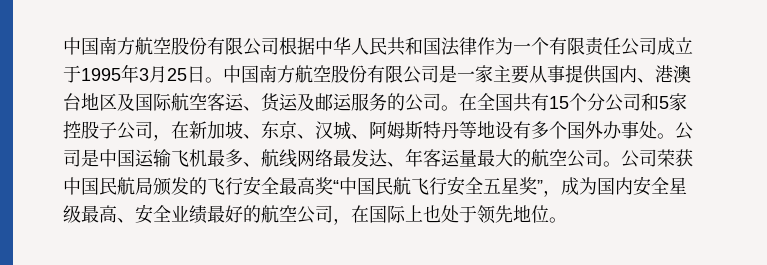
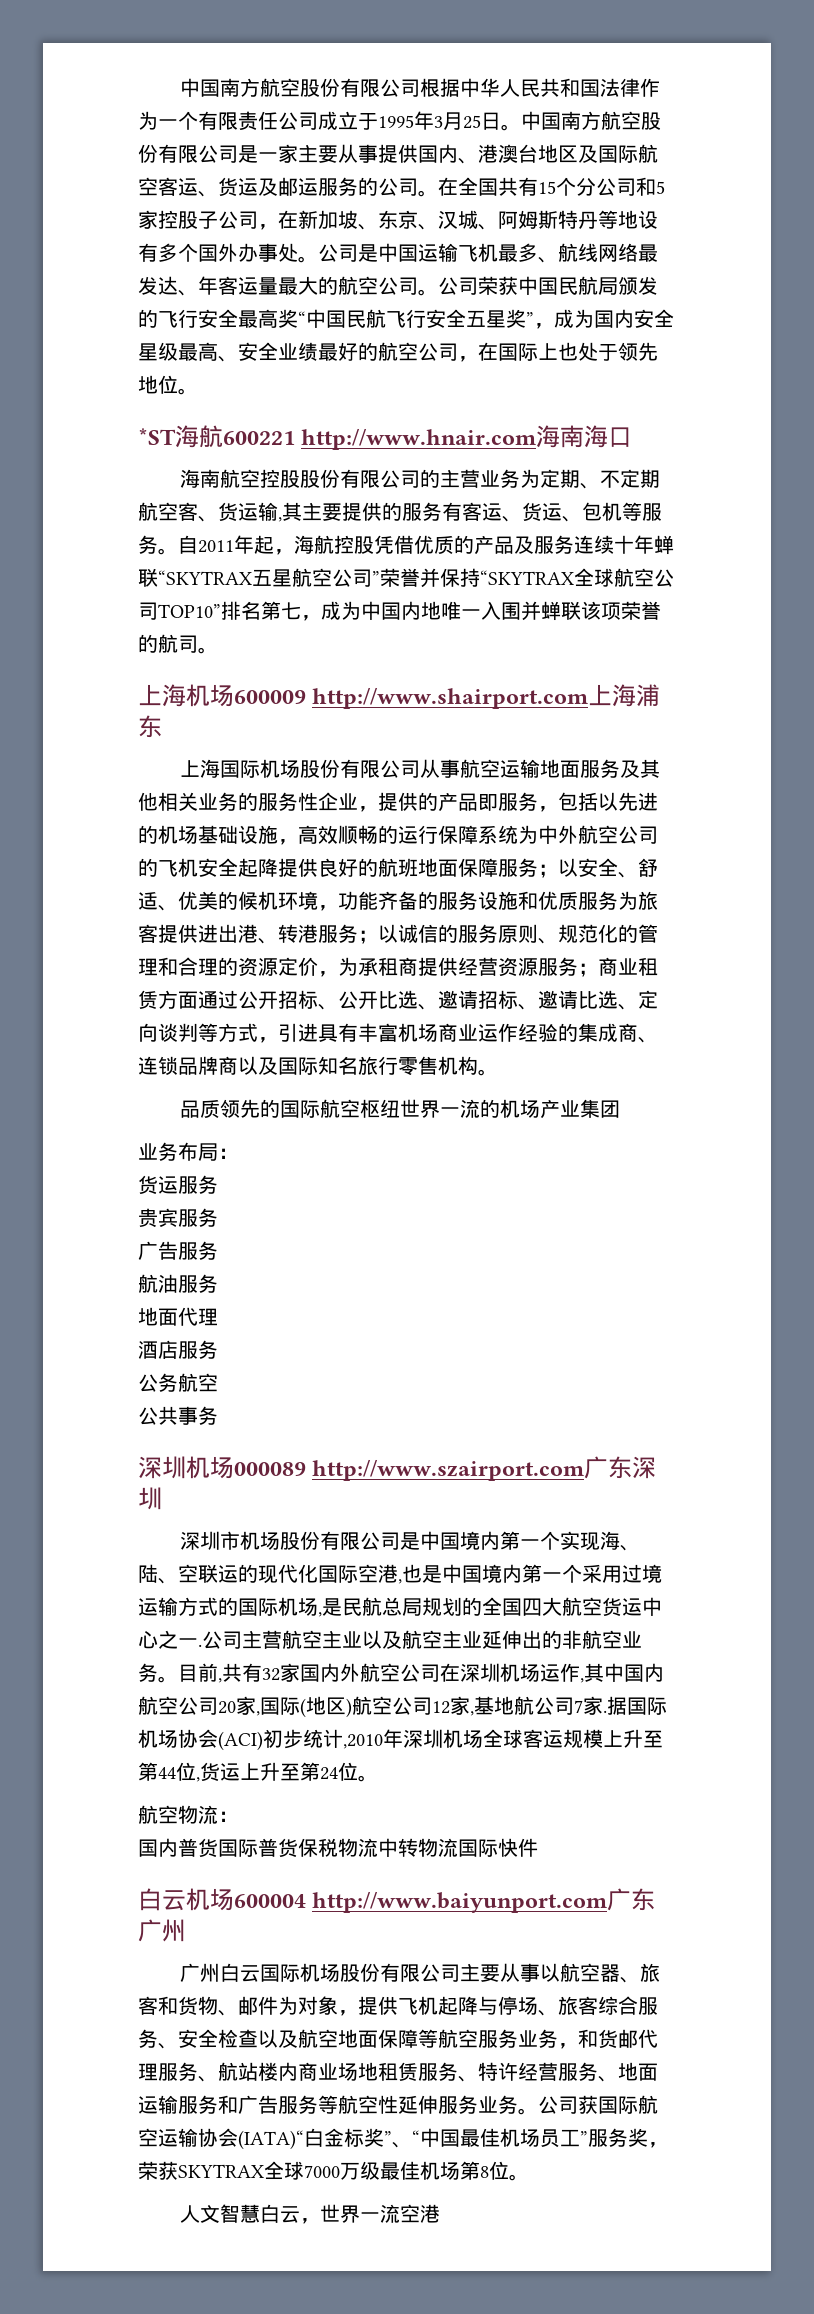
+ *ST海航600221 http://www.hnair.com海南海口
+ 海南航空控股股份有限公司的主营业务为定期、不定期航空客、货运输,其主要提供的服务有客运、货运、包机等服务。自2011年起，海航控股凭借优质的产品及服务连续十年蝉联“SKYTRAX五星航空公司”荣誉并保持“SKYTRAX全球航空公司TOP10”排名第七，成为中国内地唯一入围并蝉联该项荣誉的航司。
+ 上海机场600009 http://www.shairport.com上海浦东
+ 上海国际机场股份有限公司从事航空运输地面服务及其他相关业务的服务性企业，提供的产品即服务，包括以先进的机场基础设施，高效顺畅的运行保障系统为中外航空公司的飞机安全起降提供良好的航班地面保障服务；以安全、舒适、优美的候机环境，功能齐备的服务设施和优质服务为旅客提供进出港、转港服务；以诚信的服务原则、规范化的管理和合理的资源定价，为承租商提供经营资源服务；商业租赁方面通过公开招标、公开比选、邀请招标、邀请比选、定向谈判等方式，引进具有丰富机场商业运作经验的集成商、连锁品牌商以及国际知名旅行零售机构。
+ 品质领先的国际航空枢纽世界一流的机场产业集团
+ 业务布局：
+ 货运服务
+ 贵宾服务
+ 广告服务
+ 航油服务
+ 地面代理
+ 酒店服务
+ 公务航空
+ 公共事务
+ 深圳机场000089 http://www.szairport.com广东深圳
+ 深圳市机场股份有限公司是中国境内第一个实现海、陆、空联运的现代化国际空港,也是中国境内第一个采用过境运输方式的国际机场,是民航总局规划的全国四大航空货运中心之一.公司主营航空主业以及航空主业延伸出的非航空业务。目前,共有32家国内外航空公司在深圳机场运作,其中国内航空公司20家,国际(地区)航空公司12家,基地航公司7家.据国际机场协会(ACI)初步统计,2010年深圳机场全球客运规模上升至第44位,货运上升至第24位。
+ 航空物流：
+ 国内普货国际普货保税物流中转物流国际快件
+ 白云机场600004 http://www.baiyunport.com广东广州
+ 广州白云国际机场股份有限公司主要从事以航空器、旅客和货物、邮件为对象，提供飞机起降与停场、旅客综合服务、安全检查以及航空地面保障等航空服务业务，和货邮代理服务、航站楼内商业场地租赁服务、特许经营服务、地面运输服务和广告服务等航空性延伸服务业务。公司获国际航空运输协会(IATA)“白金标奖”、“中国最佳机场员工”服务奖，荣获SKYTRAX全球7000万级最佳机场第8位。
+ 人文智慧白云，世界一流空港

